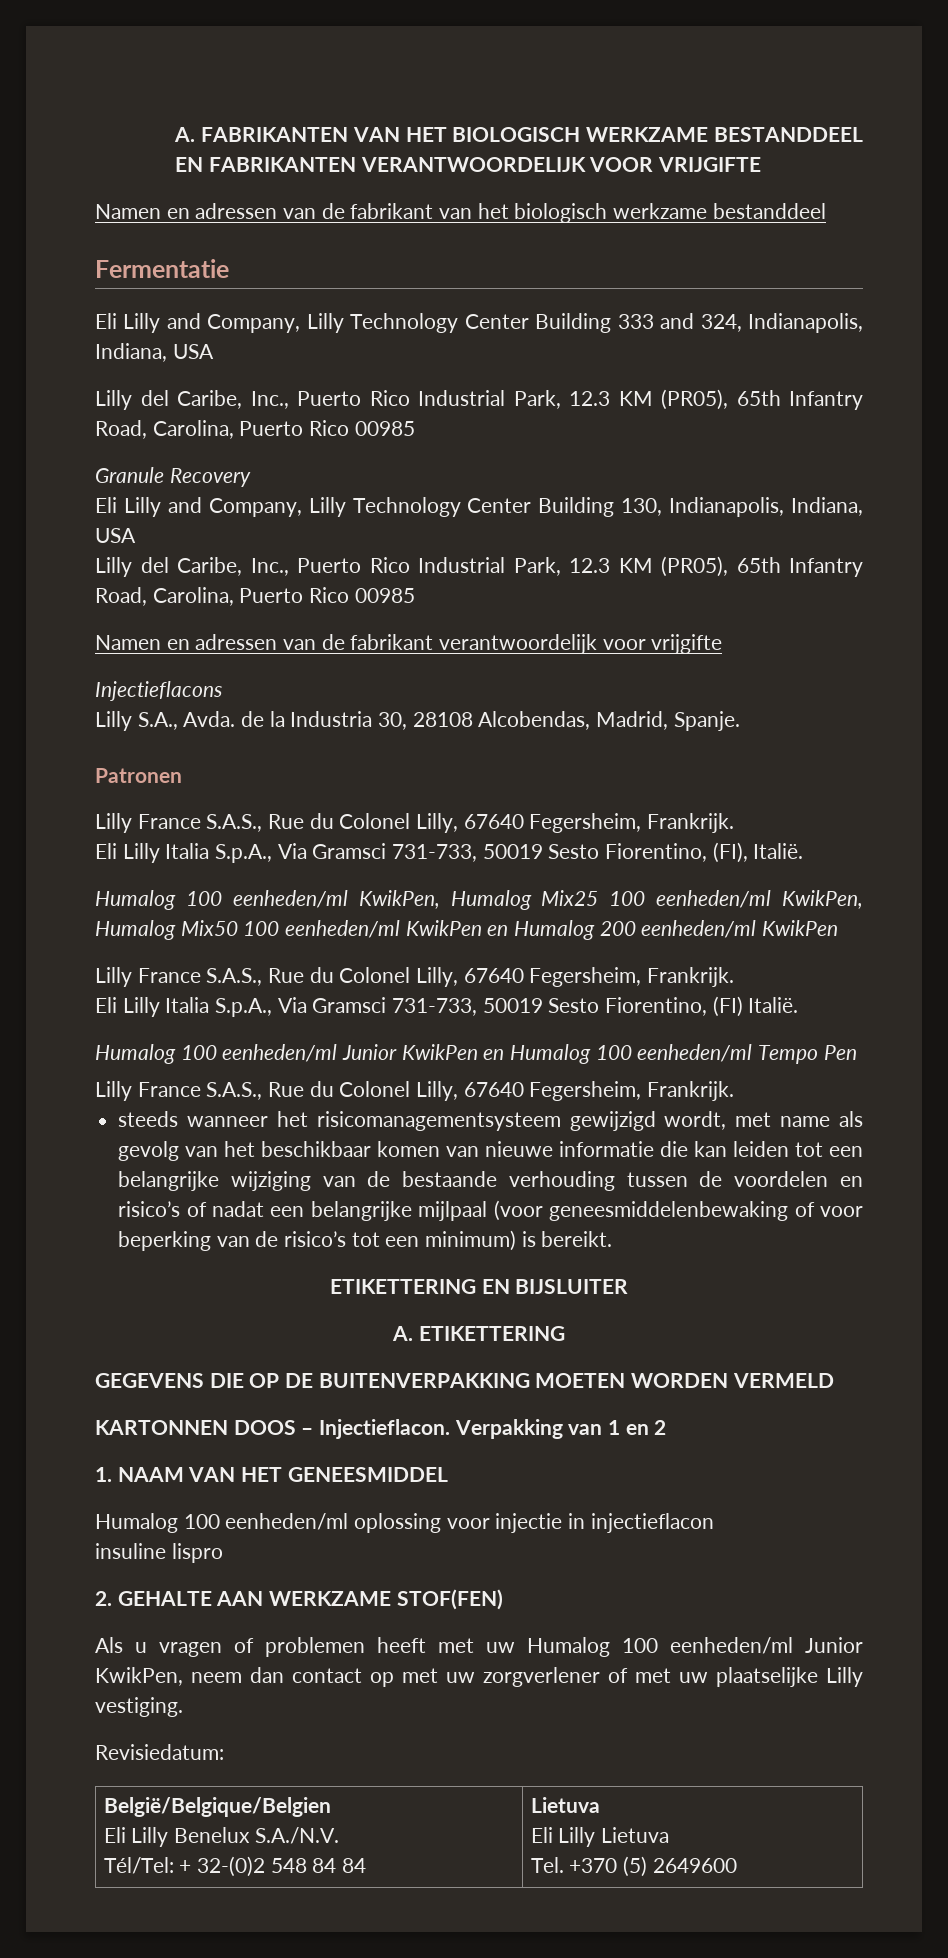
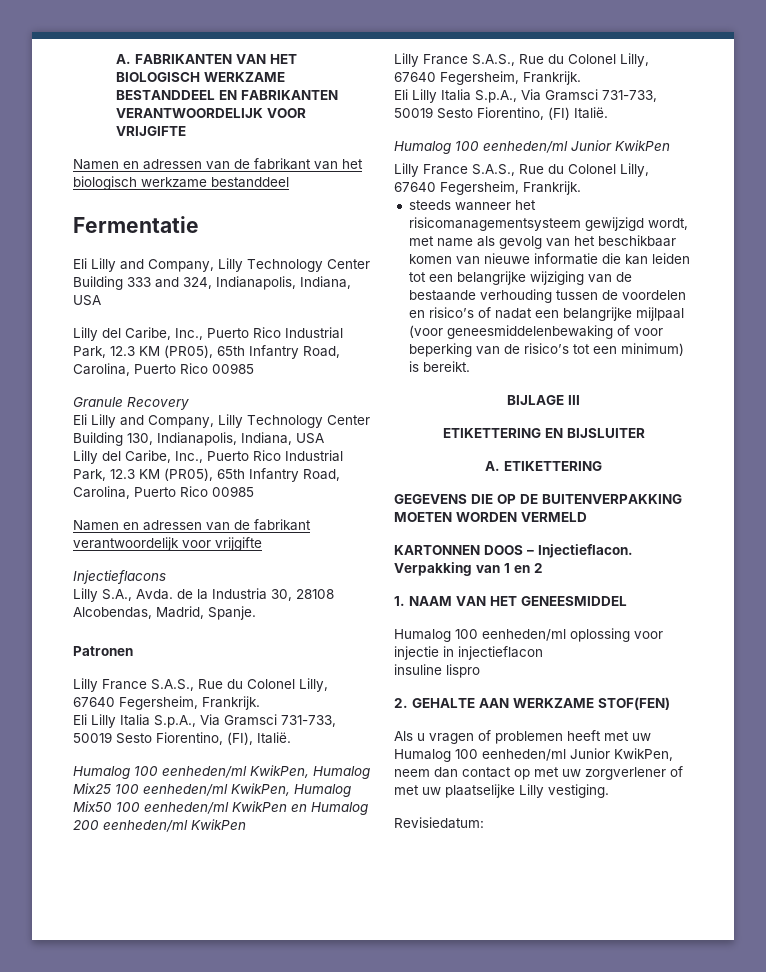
- Humalog 100 eenheden/ml Junior KwikPen en Humalog 100 eenheden/ml Tempo Pen
+ Humalog 100 eenheden/ml Junior KwikPen
+ BIJLAGE III
- België/Belgique/Belgien
- Eli Lilly Benelux S.A./N.V.
- Tél/Tel: + 32-(0)2 548 84 84 | Lietuva
- Eli Lilly Lietuva
- Tel. +370 (5) 2649600

